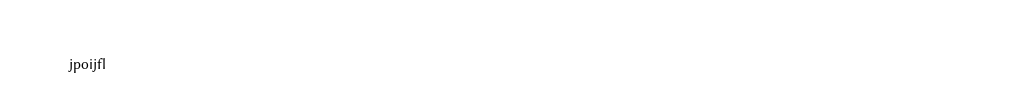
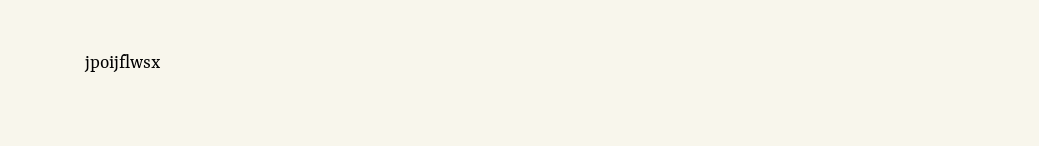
- jpoijfl
+ jpoijflwsx

